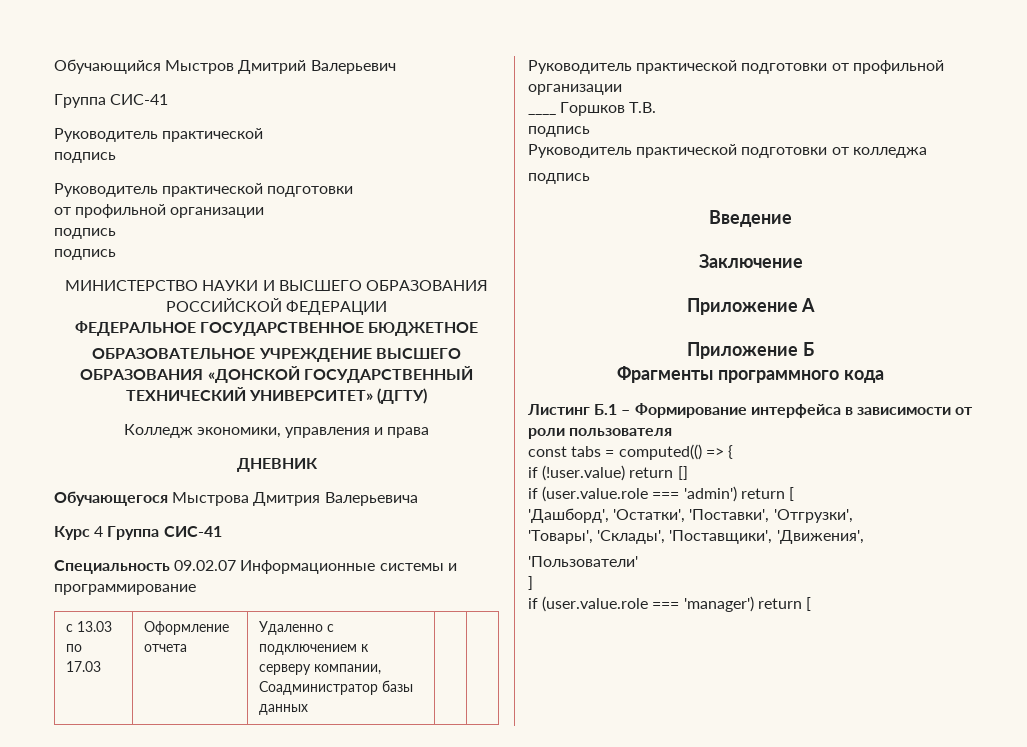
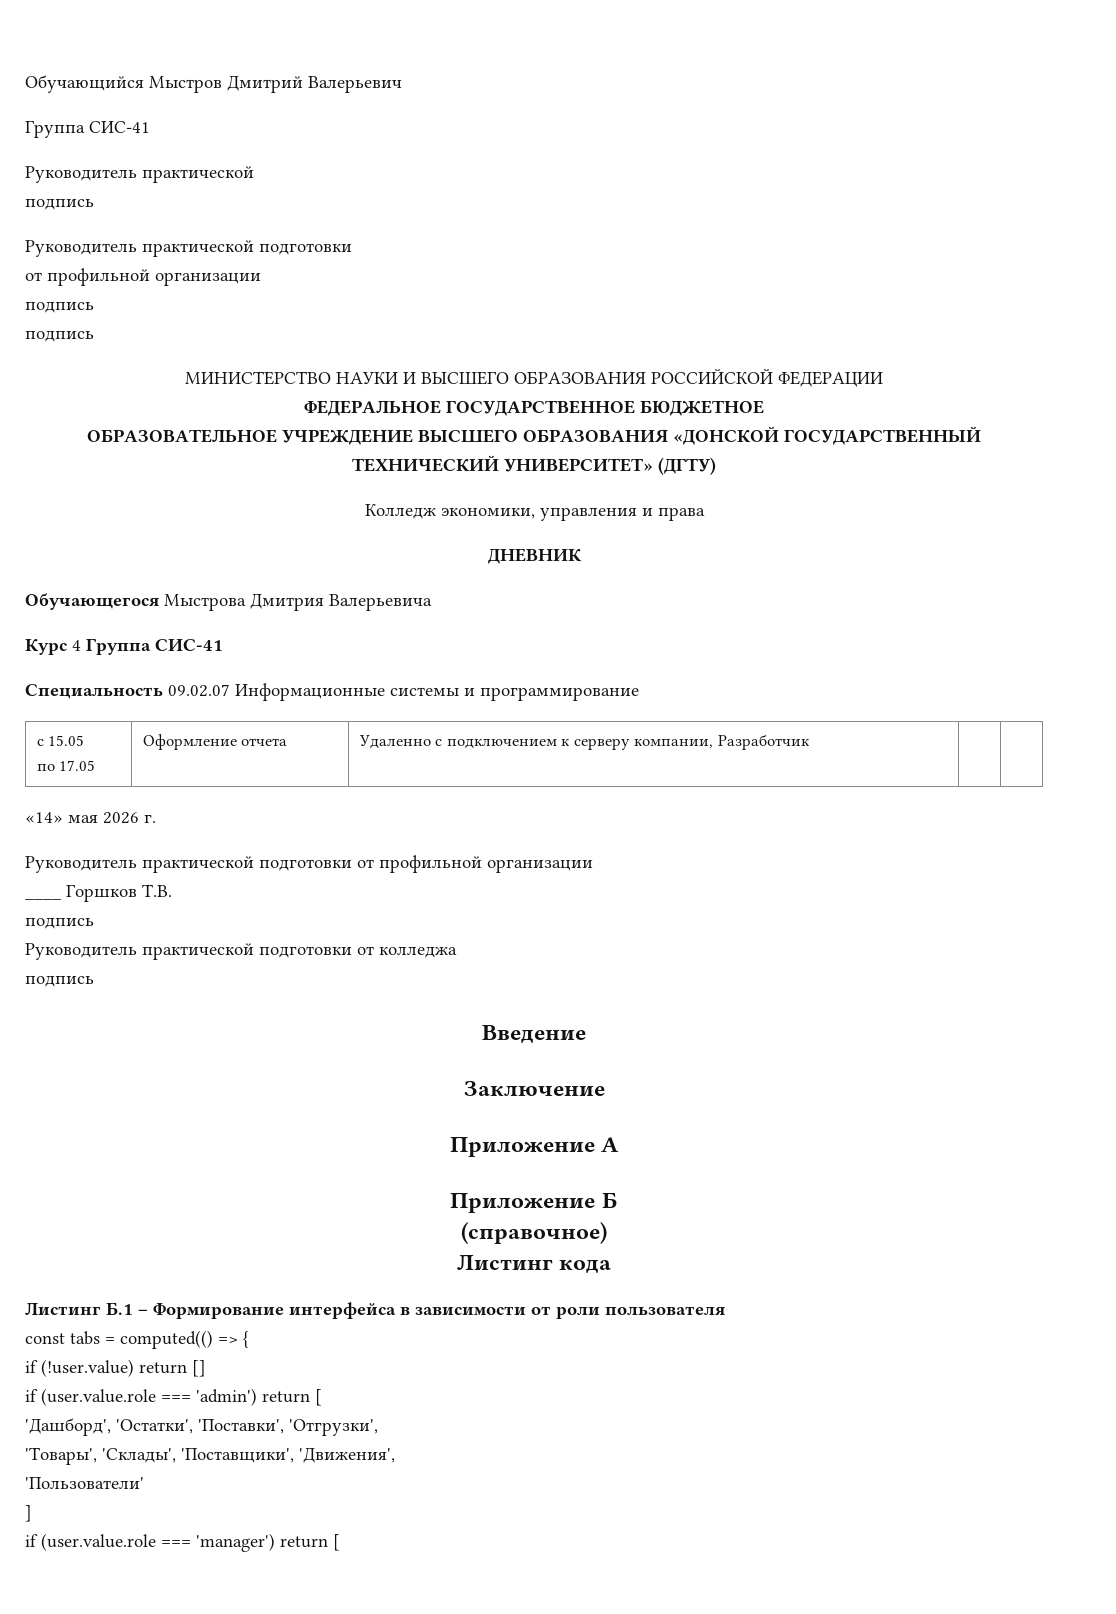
- с 13.03 по 17.03 | Оформление отчета | Удаленно с подключением к серверу компании, Соадминистратор базы данных | |
+ с 15.05
+ по 17.05 | Оформление отчета | Удаленно с подключением к серверу компании, Разработчик | |
+ «14» мая 2026 г.
- Фрагменты программного кода
+ (справочное)
+ Листинг кода

